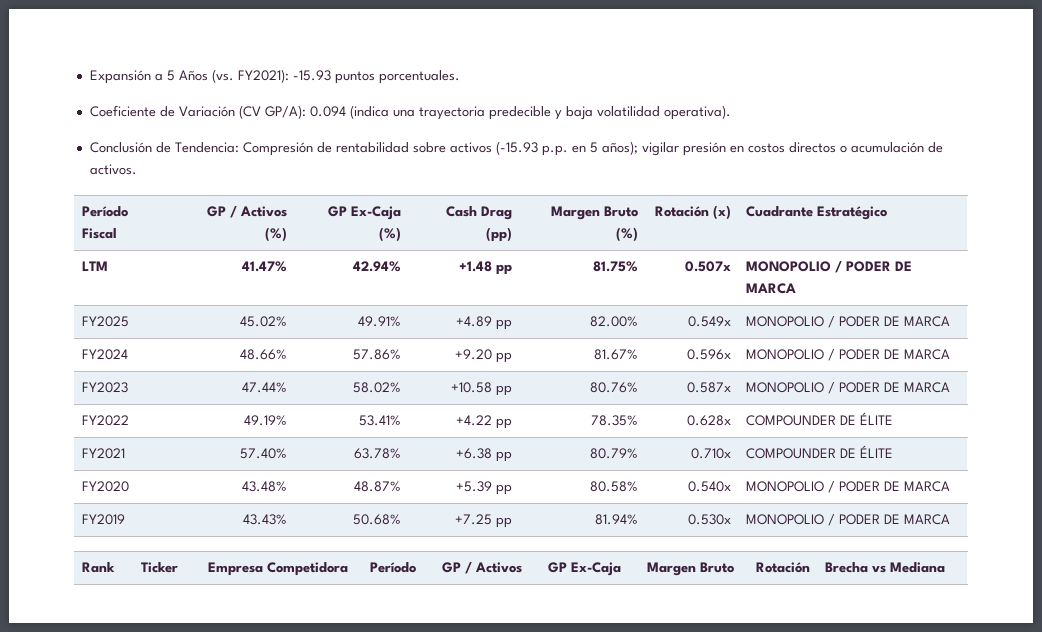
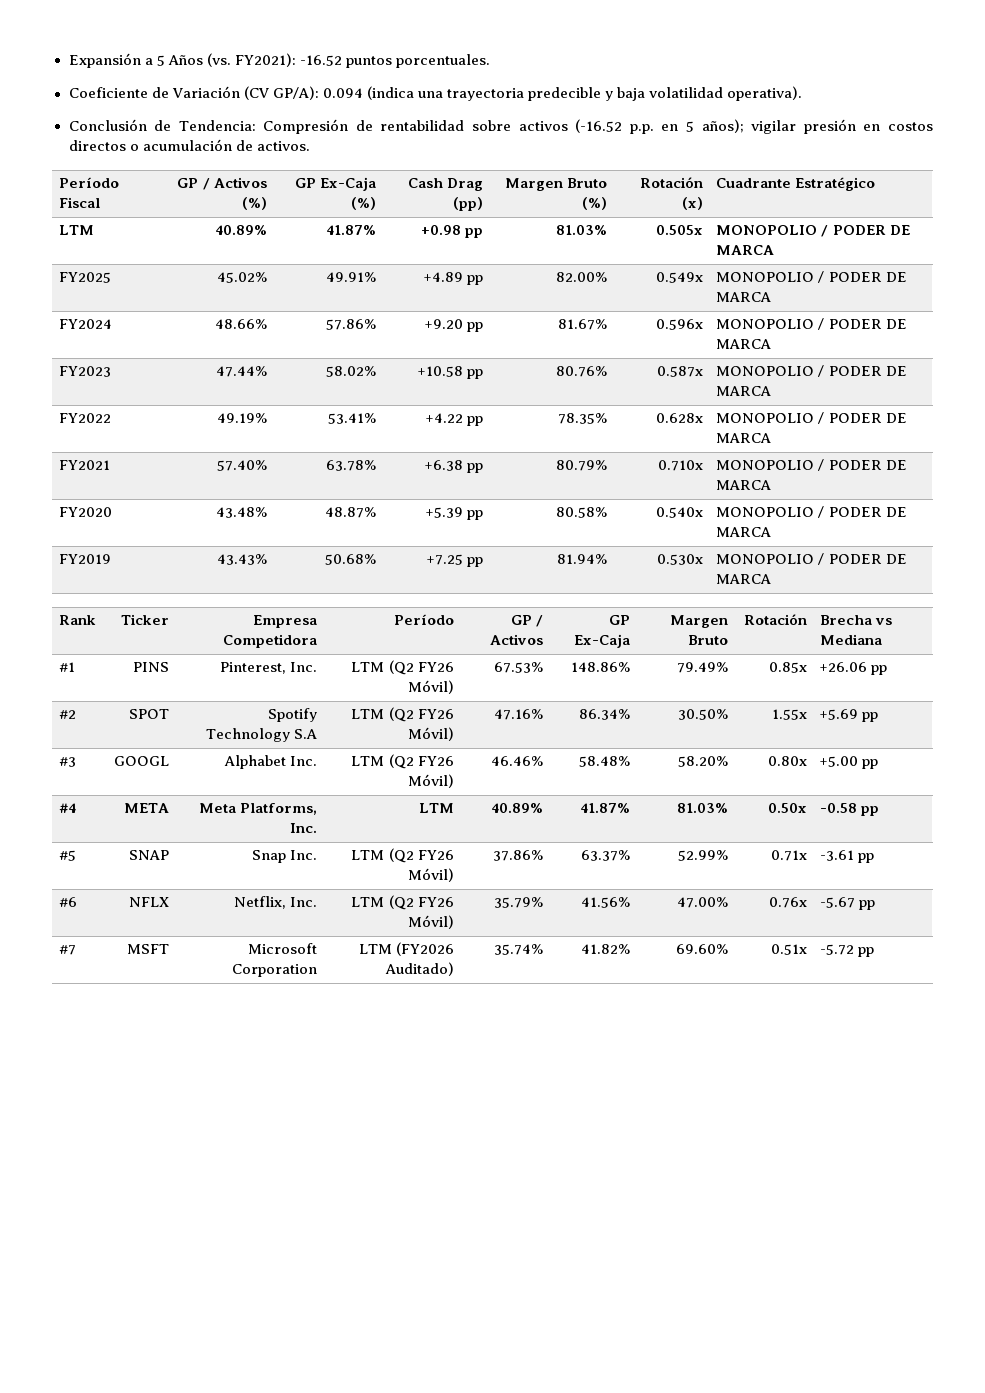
- Expansión a 5 Años (vs. FY2021): -15.93 puntos porcentuales.
+ Expansión a 5 Años (vs. FY2021): -16.52 puntos porcentuales.
- Conclusión de Tendencia: Compresión de rentabilidad sobre activos (-15.93 p.p. en 5 años); vigilar presión en costos directos o acumulación de activos.
+ Conclusión de Tendencia: Compresión de rentabilidad sobre activos (-16.52 p.p. en 5 años); vigilar presión en costos directos o acumulación de activos.
- LTM | 41.47% | 42.94% | +1.48 pp | 81.75% | 0.507x | MONOPOLIO / PODER DE MARCA
+ LTM | 40.89% | 41.87% | +0.98 pp | 81.03% | 0.505x | MONOPOLIO / PODER DE MARCA
- FY2022 | 49.19% | 53.41% | +4.22 pp | 78.35% | 0.628x | COMPOUNDER DE ÉLITE
+ FY2022 | 49.19% | 53.41% | +4.22 pp | 78.35% | 0.628x | MONOPOLIO / PODER DE MARCA
- FY2021 | 57.40% | 63.78% | +6.38 pp | 80.79% | 0.710x | COMPOUNDER DE ÉLITE
+ FY2021 | 57.40% | 63.78% | +6.38 pp | 80.79% | 0.710x | MONOPOLIO / PODER DE MARCA
+ #1 | PINS | Pinterest, Inc. | LTM (Q2 FY26 Móvil) | 67.53% | 148.86% | 79.49% | 0.85x | +26.06 pp
+ #2 | SPOT | Spotify Technology S.A | LTM (Q2 FY26 Móvil) | 47.16% | 86.34% | 30.50% | 1.55x | +5.69 pp
+ #3 | GOOGL | Alphabet Inc. | LTM (Q2 FY26 Móvil) | 46.46% | 58.48% | 58.20% | 0.80x | +5.00 pp
+ #4 | META | Meta Platforms, Inc. | LTM | 40.89% | 41.87% | 81.03% | 0.50x | -0.58 pp
+ #5 | SNAP | Snap Inc. | LTM (Q2 FY26 Móvil) | 37.86% | 63.37% | 52.99% | 0.71x | -3.61 pp
+ #6 | NFLX | Netflix, Inc. | LTM (Q2 FY26 Móvil) | 35.79% | 41.56% | 47.00% | 0.76x | -5.67 pp
+ #7 | MSFT | Microsoft Corporation | LTM (FY2026 Auditado) | 35.74% | 41.82% | 69.60% | 0.51x | -5.72 pp

